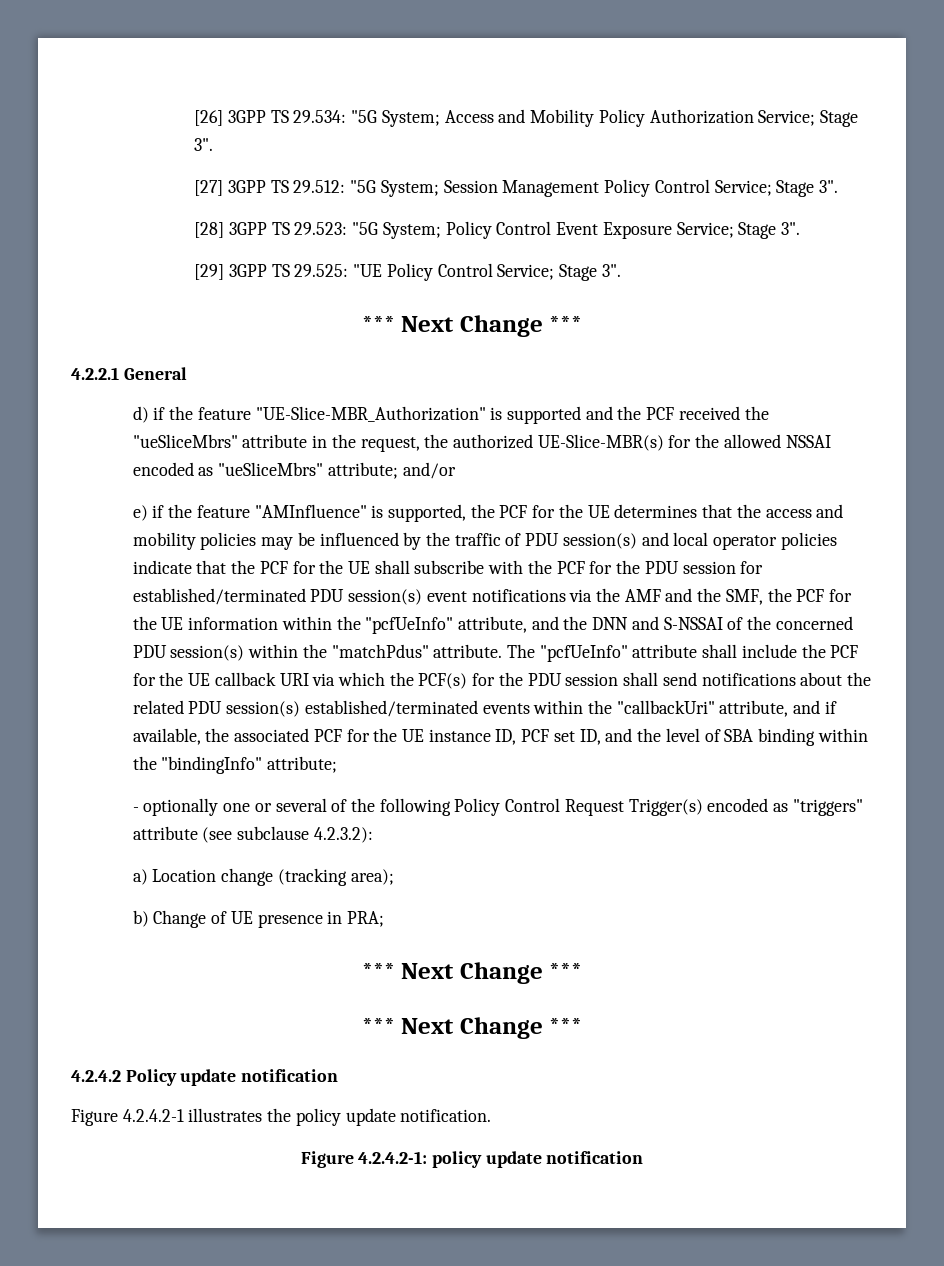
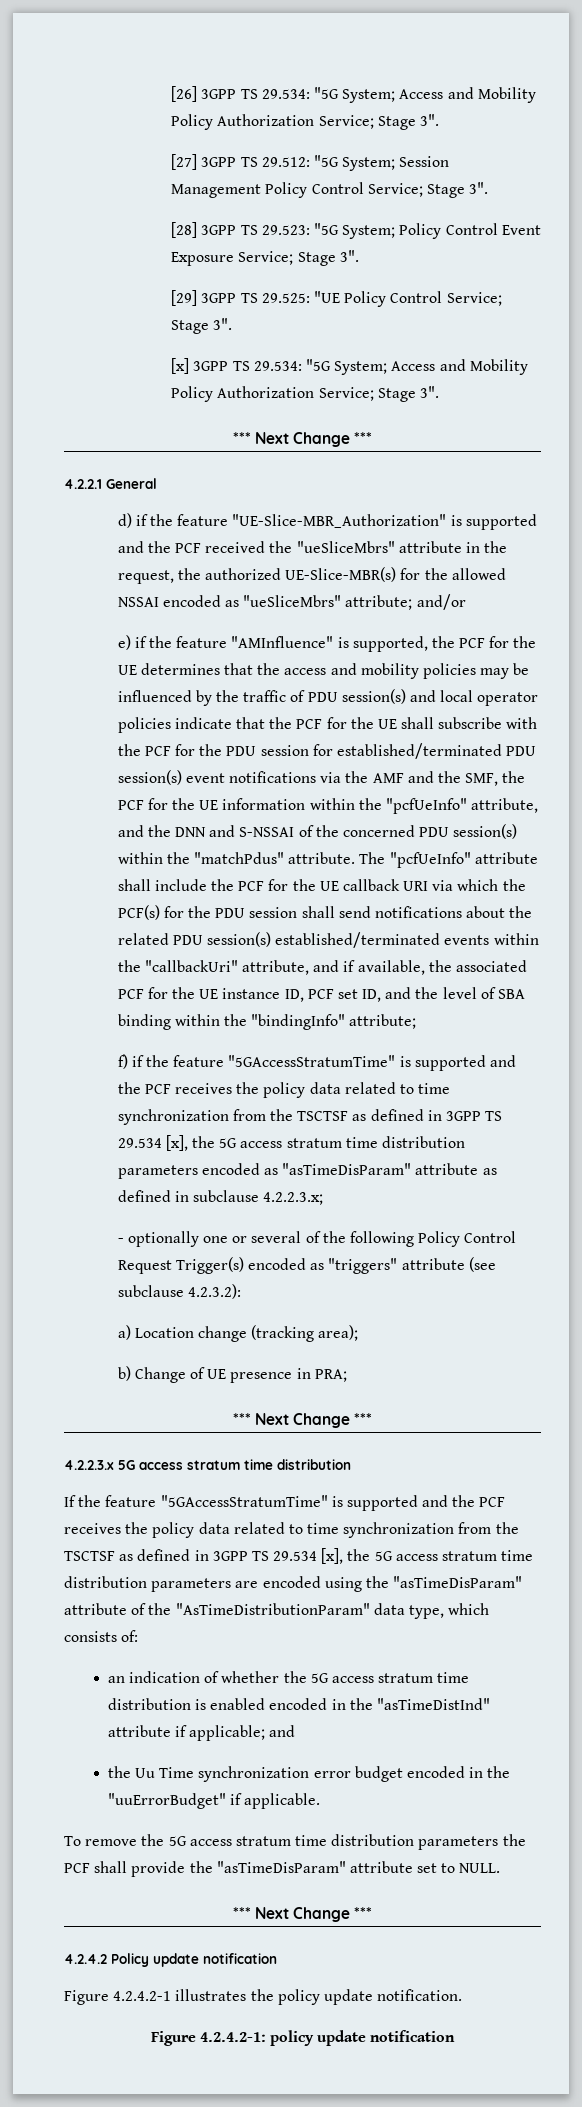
+ [x] 3GPP TS 29.534: "5G System; Access and Mobility Policy Authorization Service; Stage 3".
+ f) if the feature "5GAccessStratumTime" is supported and the PCF receives the policy data related to time synchronization from the TSCTSF as defined in 3GPP TS 29.534 [x], the 5G access stratum time distribution parameters encoded as "asTimeDisParam" attribute as defined in subclause 4.2.2.3.x;
+ 4.2.2.3.x 5G access stratum time distribution
+ If the feature "5GAccessStratumTime" is supported and the PCF receives the policy data related to time synchronization from the TSCTSF as defined in 3GPP TS 29.534 [x], the 5G access stratum time distribution parameters are encoded using the "asTimeDisParam" attribute of the "AsTimeDistributionParam" data type, which consists of:
+ an indication of whether the 5G access stratum time distribution is enabled encoded in the "asTimeDistInd" attribute if applicable; and
+ the Uu Time synchronization error budget encoded in the "uuErrorBudget" if applicable.
+ To remove the 5G access stratum time distribution parameters the PCF shall provide the "asTimeDisParam" attribute set to NULL.

